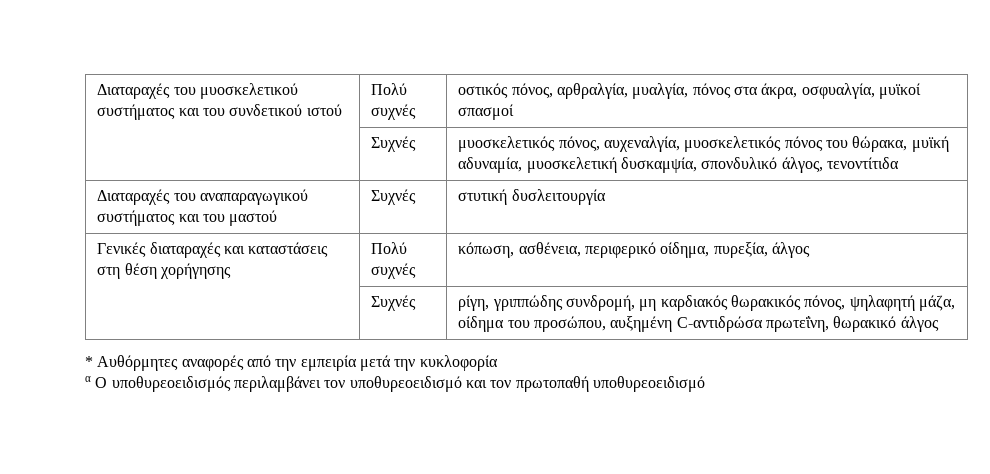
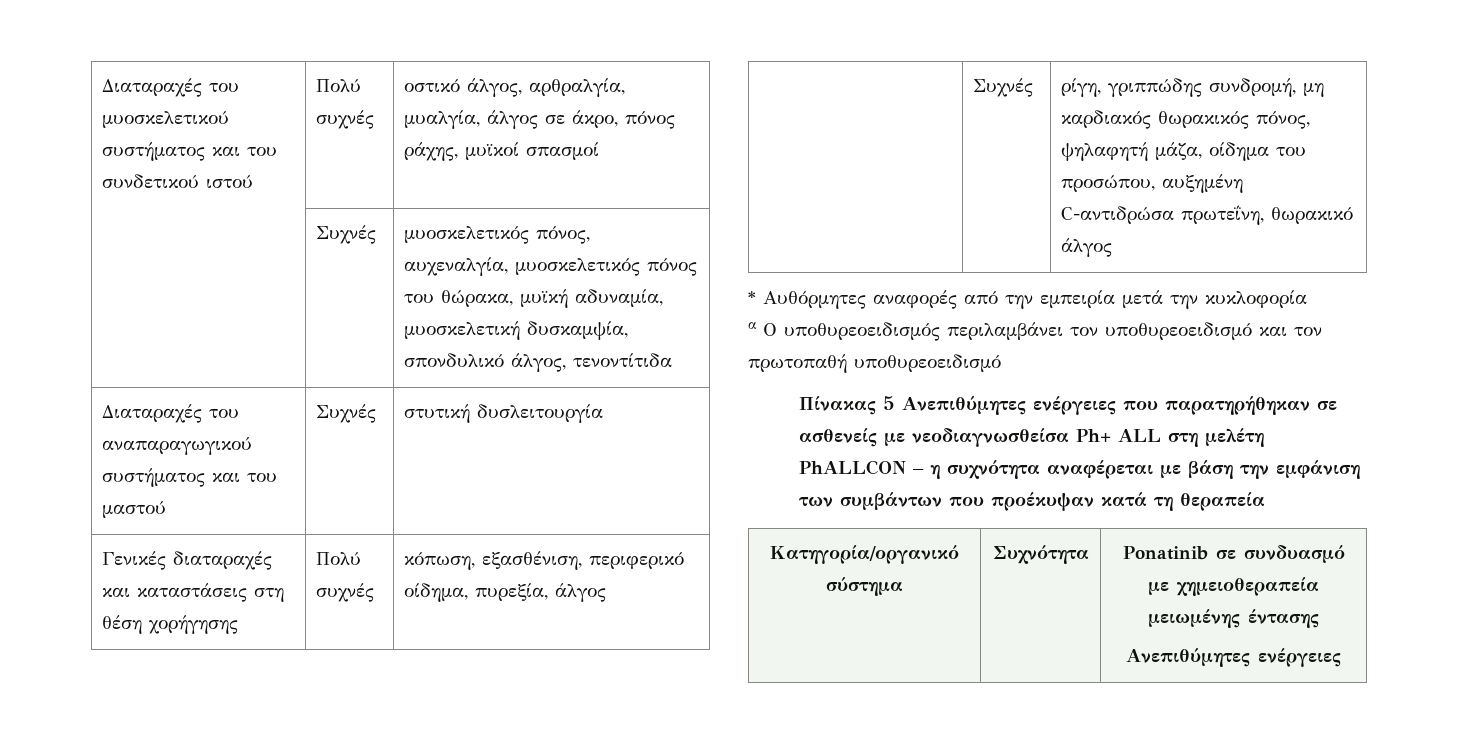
- Διαταραχές του μυοσκελετικού συστήματος και του συνδετικού ιστού | Πολύ συχνές | οστικός πόνος, αρθραλγία, μυαλγία, πόνος στα άκρα, οσφυαλγία, μυϊκοί σπασμοί
+ Διαταραχές του μυοσκελετικού συστήματος και του συνδετικού ιστού | Πολύ συχνές | οστικό άλγος, αρθραλγία, μυαλγία, άλγος σε άκρο, πόνος ράχης, μυϊκοί σπασμοί
- Γενικές διαταραχές και καταστάσεις στη θέση χορήγησης | Πολύ συχνές | κόπωση, ασθένεια, περιφερικό οίδημα, πυρεξία, άλγος
+ Γενικές διαταραχές και καταστάσεις στη θέση χορήγησης | Πολύ συχνές | κόπωση, εξασθένιση, περιφερικό οίδημα, πυρεξία, άλγος
+ Πίνακας 5 Ανεπιθύμητες ενέργειες που παρατηρήθηκαν σε ασθενείς με νεοδιαγνωσθείσα Ph+ ALL στη μελέτη PhALLCON – η συχνότητα αναφέρεται με βάση την εμφάνιση των συμβάντων που προέκυψαν κατά τη θεραπεία
+ Kατηγορία/οργανικό σύστημα | Συχνότητα | Ponatinib σε συνδυασμό με χημειοθεραπεία μειωμένης έντασης
+ Ανεπιθύμητες ενέργειες

